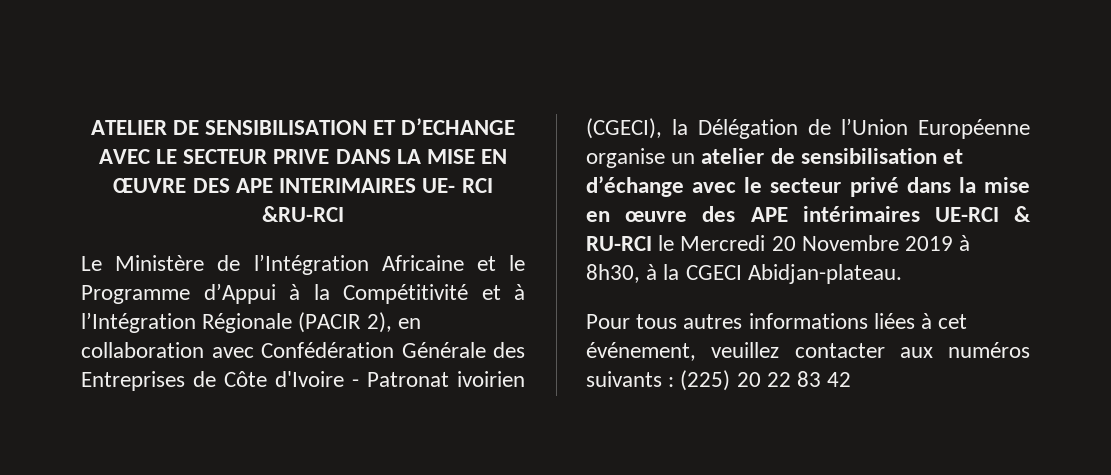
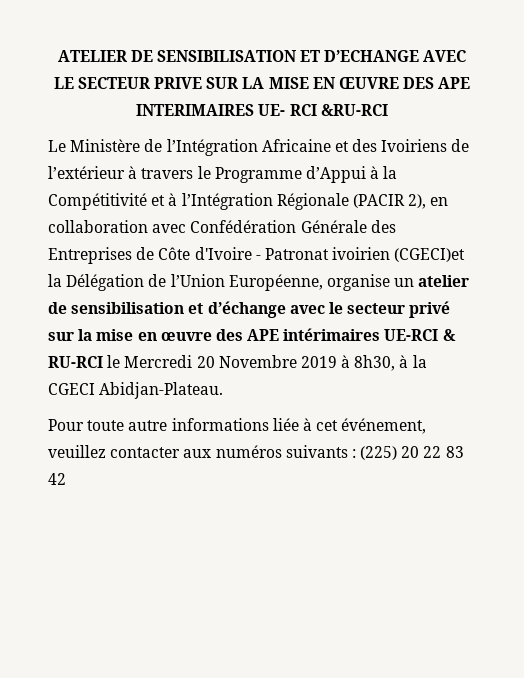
- ATELIER DE SENSIBILISATION ET D’ECHANGE AVEC LE SECTEUR PRIVE DANS LA MISE EN ŒUVRE DES APE INTERIMAIRES UE- RCI &RU-RCI
+ ATELIER DE SENSIBILISATION ET D’ECHANGE AVEC LE SECTEUR PRIVE SUR LA MISE EN ŒUVRE DES APE INTERIMAIRES UE- RCI &RU-RCI
- Le Ministère de l’Intégration Africaine et le Programme d’Appui à la Compétitivité et à l’Intégration Régionale (PACIR 2), en collaboration avec Confédération Générale des Entreprises de Côte d'Ivoire - Patronat ivoirien (CGECI), la Délégation de l’Union Européenne organise un atelier de sensibilisation et d’échange avec le secteur privé dans la mise en œuvre des APE intérimaires UE-RCI & RU-RCI le Mercredi 20 Novembre 2019 à 8h30, à la CGECI Abidjan-plateau.
+ Le Ministère de l’Intégration Africaine et des Ivoiriens de l’extérieur à travers le Programme d’Appui à la Compétitivité et à l’Intégration Régionale (PACIR 2), en collaboration avec Confédération Générale des Entreprises de Côte d'Ivoire - Patronat ivoirien (CGECI)et la Délégation de l’Union Européenne, organise un atelier de sensibilisation et d’échange avec le secteur privé sur la mise en œuvre des APE intérimaires UE-RCI & RU-RCI le Mercredi 20 Novembre 2019 à 8h30, à la CGECI Abidjan-Plateau.
- Pour tous autres informations liées à cet événement, veuillez contacter aux numéros suivants : (225) 20 22 83 42
+ Pour toute autre informations liée à cet événement, veuillez contacter aux numéros suivants : (225) 20 22 83 42

